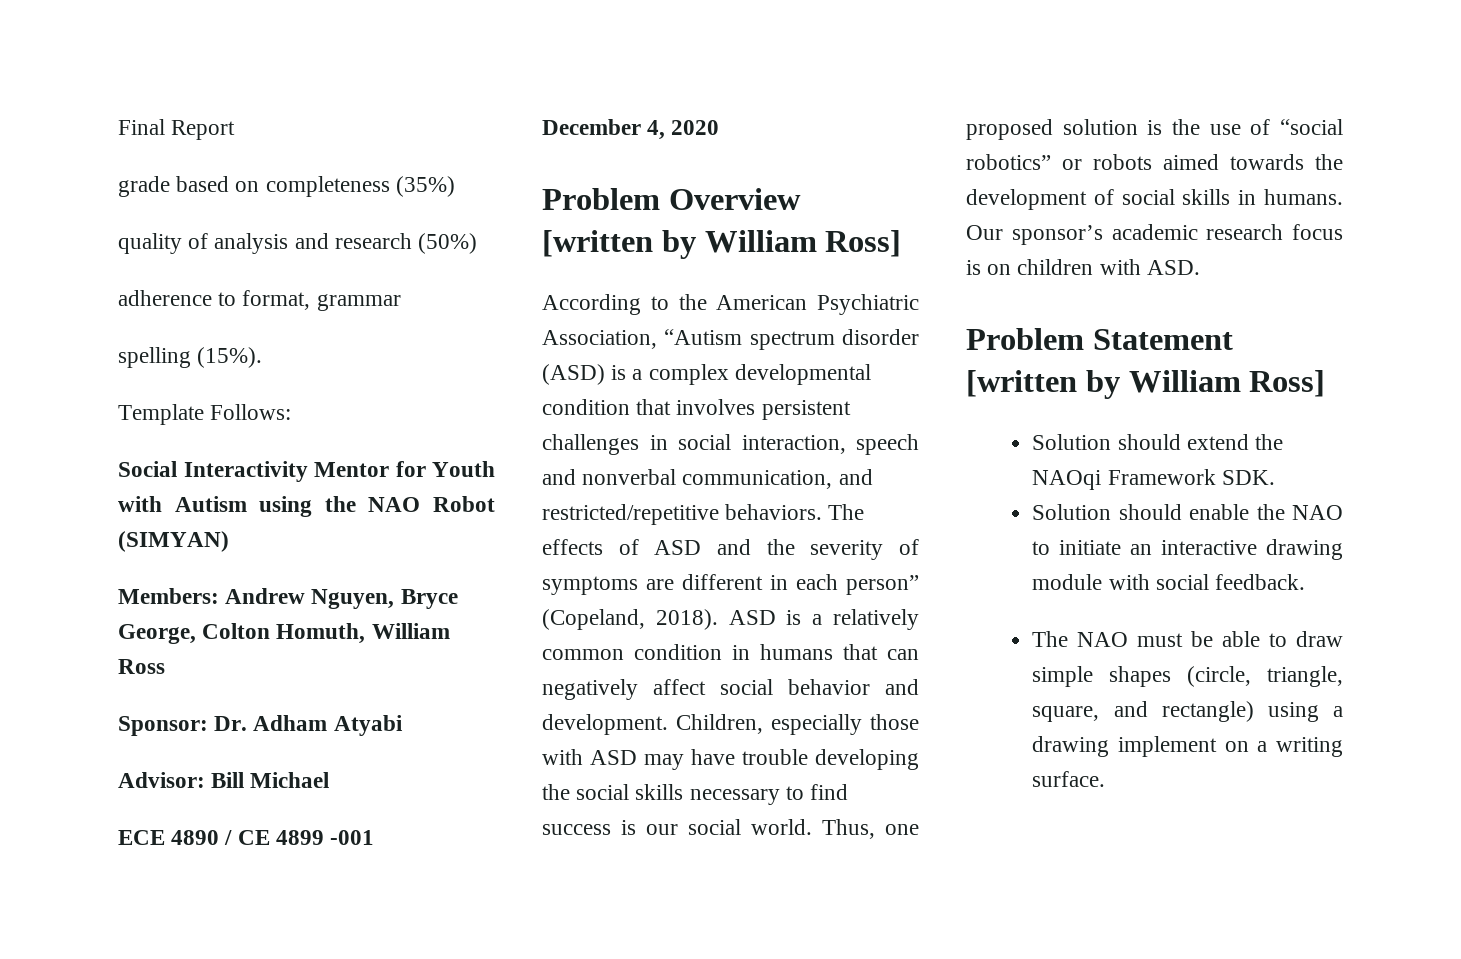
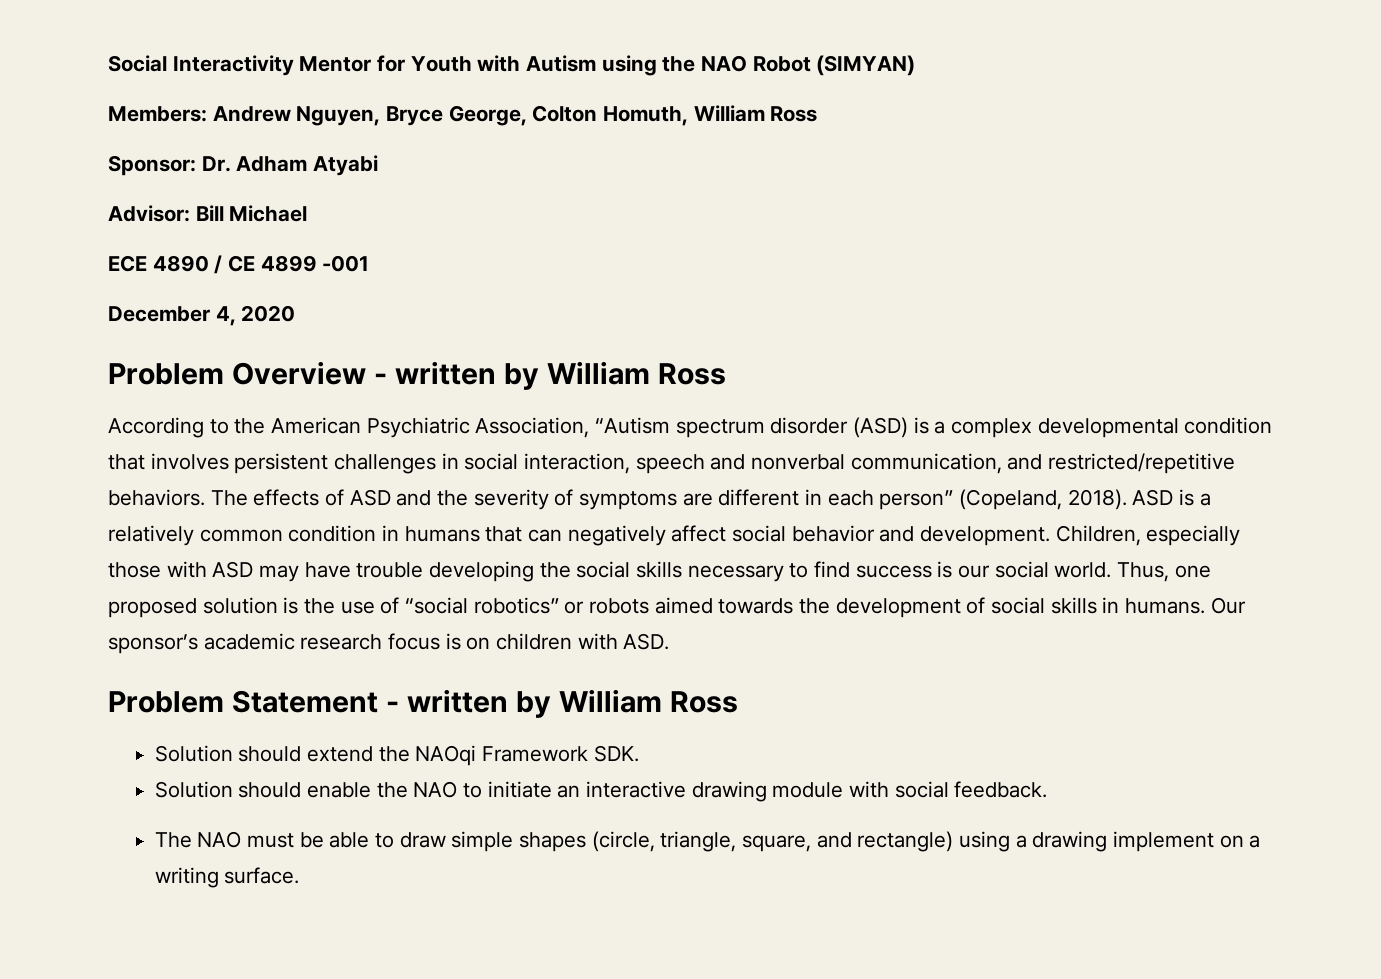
- Final Report
- grade based on completeness (35%)
- quality of analysis and research (50%)
- adherence to format, grammar
- spelling (15%).
- Template Follows:
- Problem Overview [written by William Ross]
+ Problem Overview - written by William Ross
- Problem Statement [written by William Ross]
+ Problem Statement - written by William Ross

